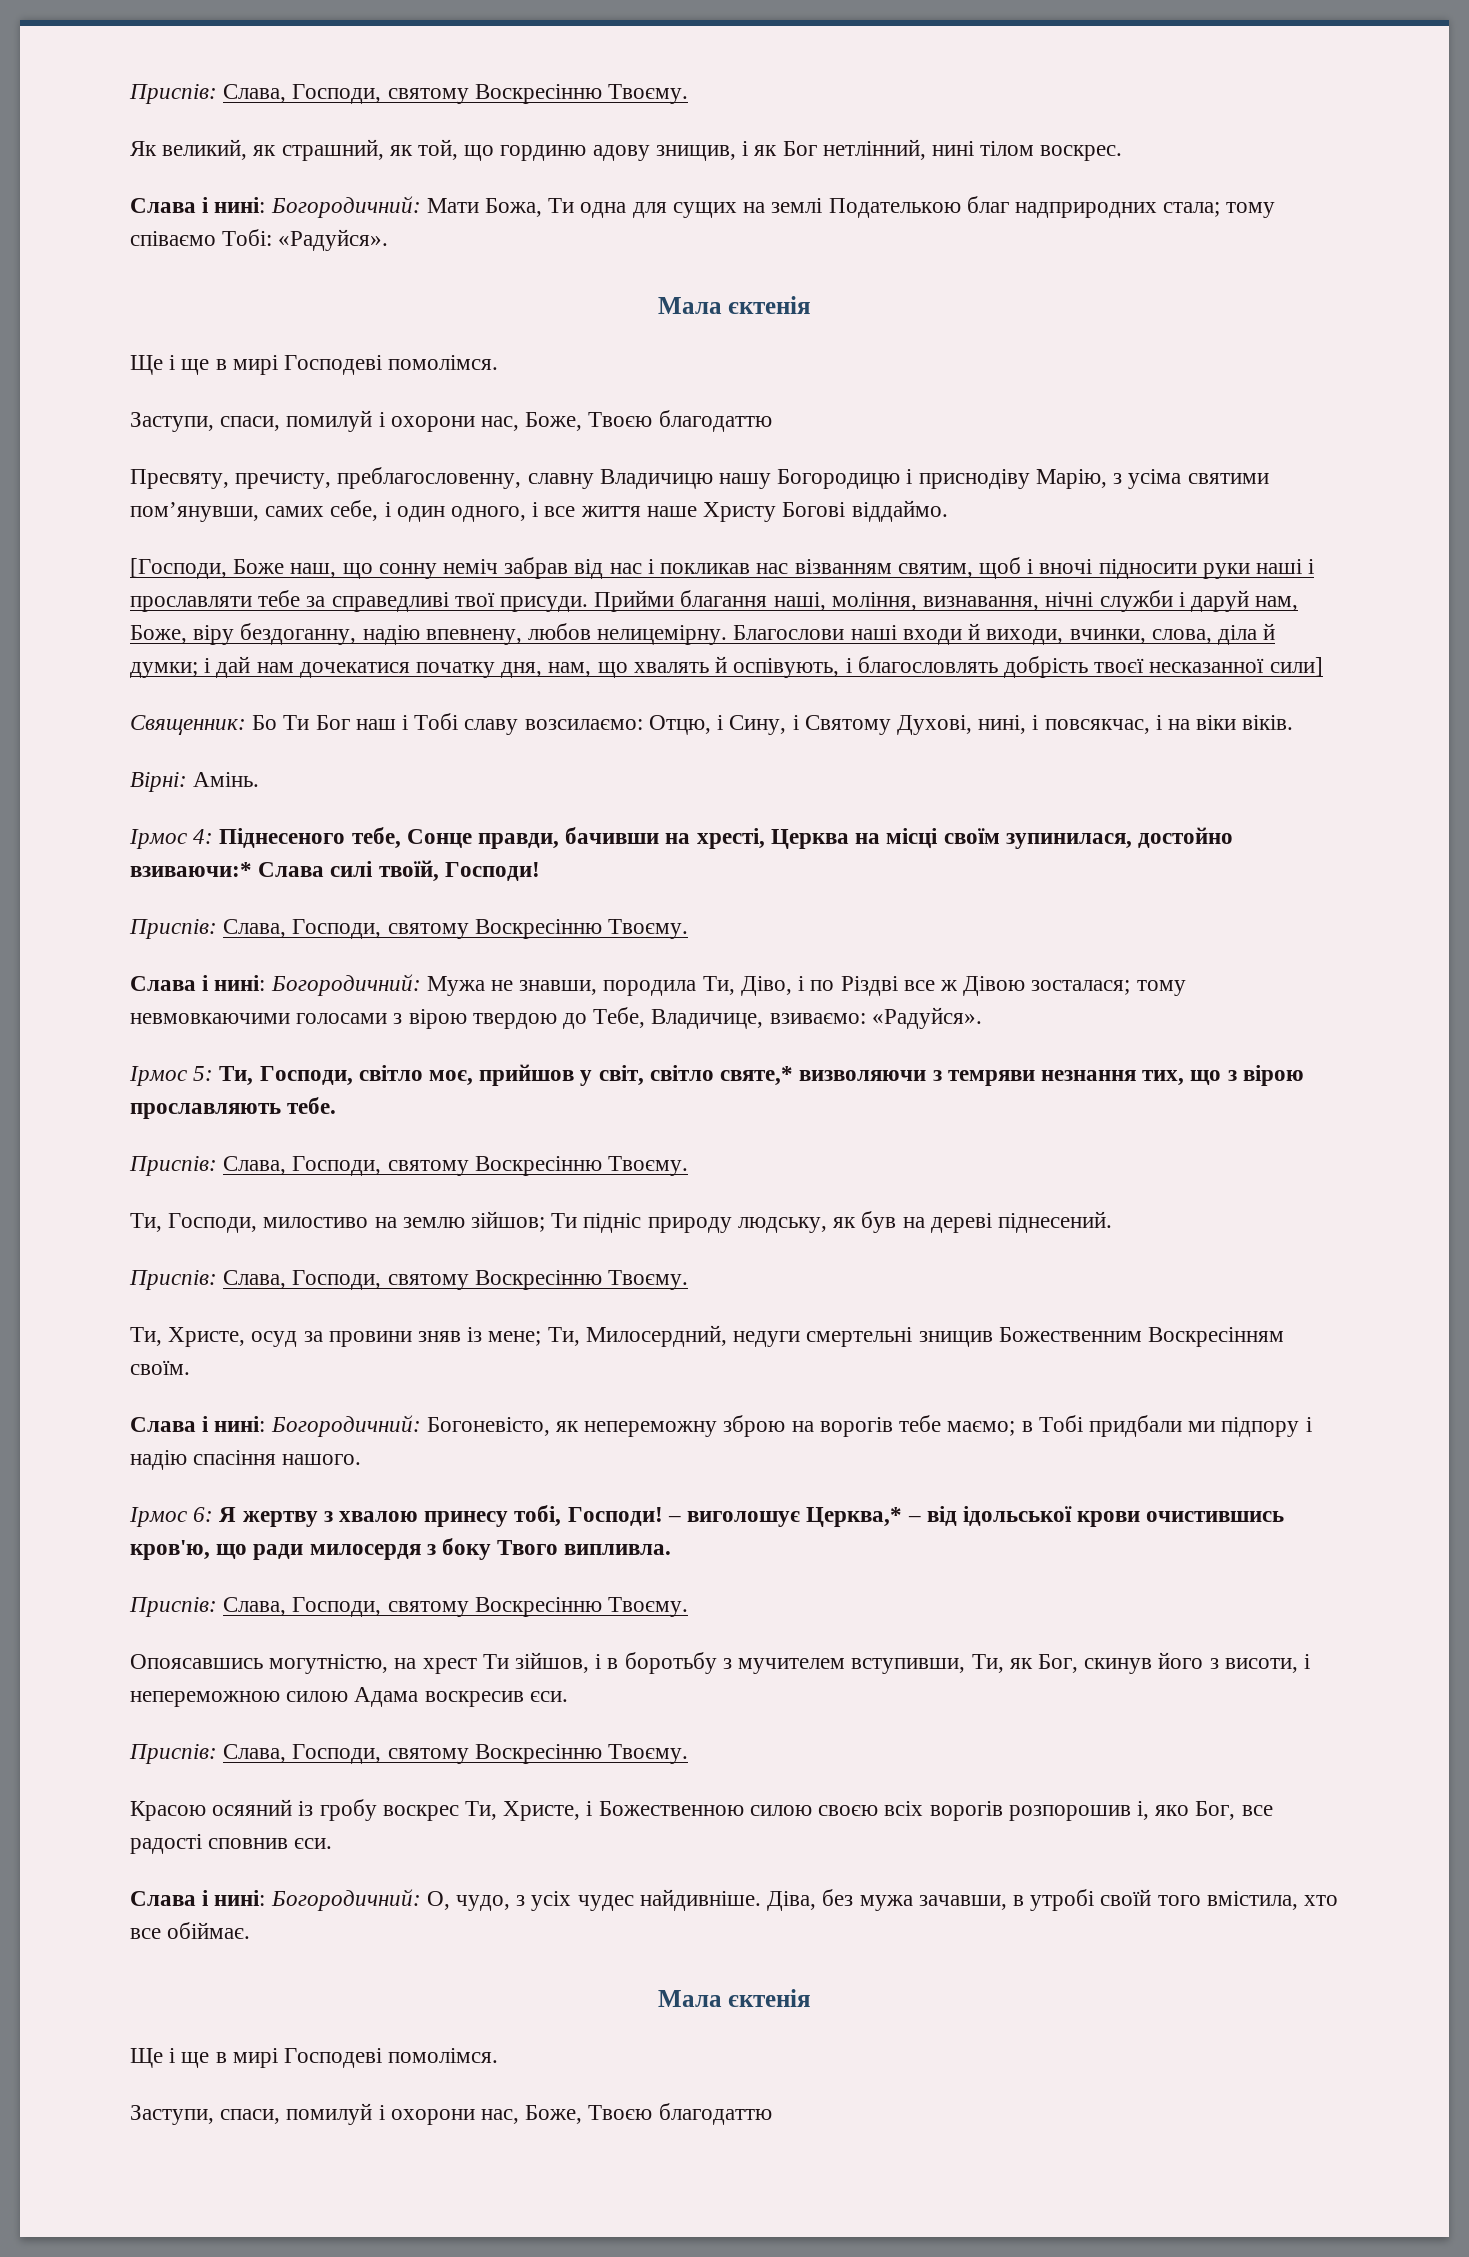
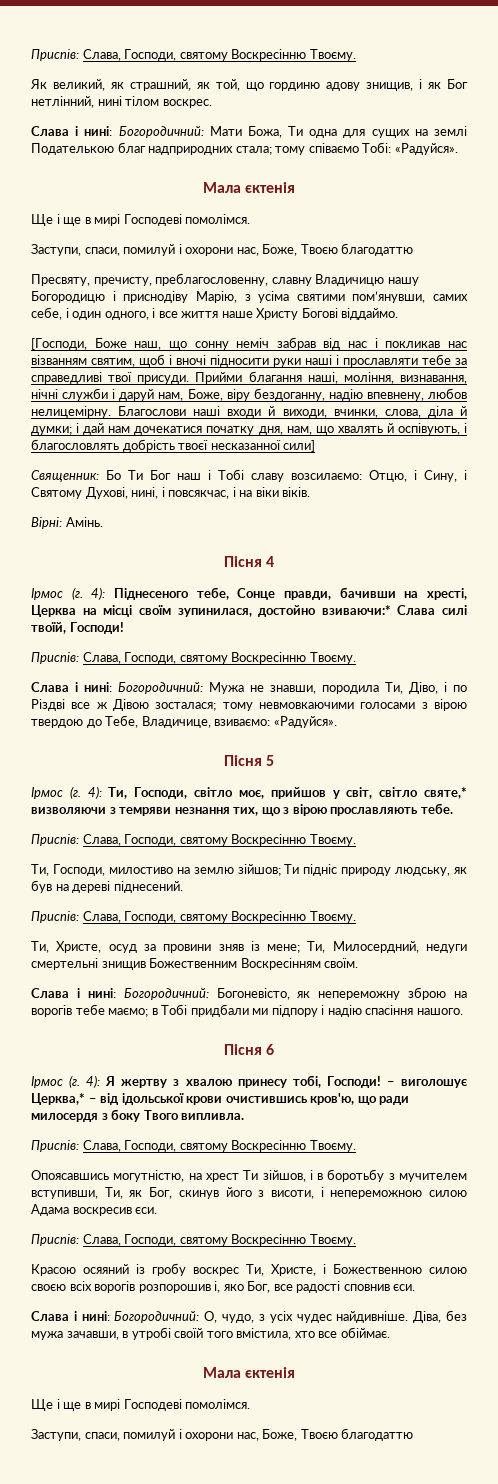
- Ірмос 4: Піднесеного тебе, Сонце правди, бачивши на хресті, Церква на місці своїм зупинилася, достойно взиваючи:* Слава силі твоїй, Господи!
+ Пісня 4
+ Ірмос (г. 4): Піднесеного тебе, Сонце правди, бачивши на хресті, Церква на місці своїм зупинилася, достойно взиваючи:* Слава силі твоїй, Господи!
- Ірмос 5: Ти, Господи, світло моє, прийшов у світ, світло святе,* визволяючи з темряви незнання тих, що з вірою прославляють тебе.
+ Пісня 5
+ Ірмос (г. 4): Ти, Господи, світло моє, прийшов у світ, світло святе,* визволяючи з темряви незнання тих, що з вірою прославляють тебе.
- Ірмос 6: Я жертву з хвалою принесу тобі, Господи!
+ Пісня 6
+ Ірмос (г. 4): Я жертву з хвалою принесу тобі, Господи!

